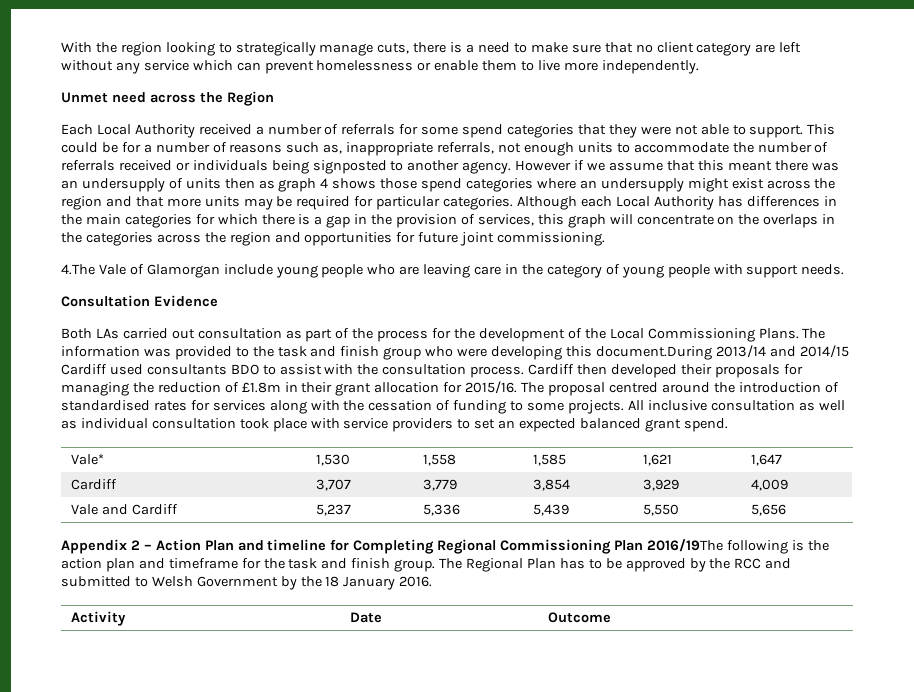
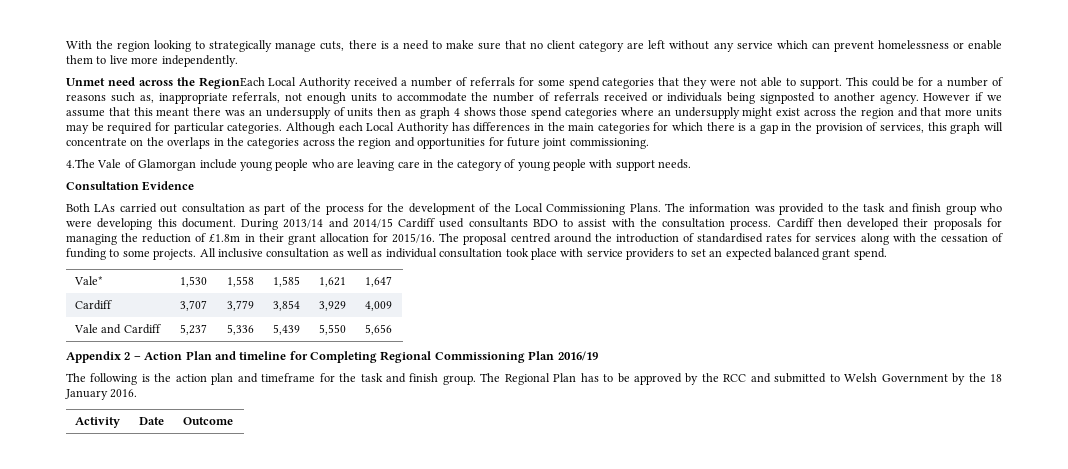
- Unmet need across the Region
- Each Local Authority received a number of referrals for some spend categories that they were not able to support.
+ Unmet need across the RegionEach Local Authority received a number of referrals for some spend categories that they were not able to support.
- The information was provided to the task and finish group who were developing this document.During 2013/14 and 2014/15 Cardiff used consultants BDO to assist with the consultation process.
+ The information was provided to the task and finish group who were developing this document. During 2013/14 and 2014/15 Cardiff used consultants BDO to assist with the consultation process.
- Appendix 2 – Action Plan and timeline for Completing Regional Commissioning Plan 2016/19The following is the action plan and timeframe for the task and finish group.
+ Appendix 2 – Action Plan and timeline for Completing Regional Commissioning Plan 2016/19
+ The following is the action plan and timeframe for the task and finish group.

